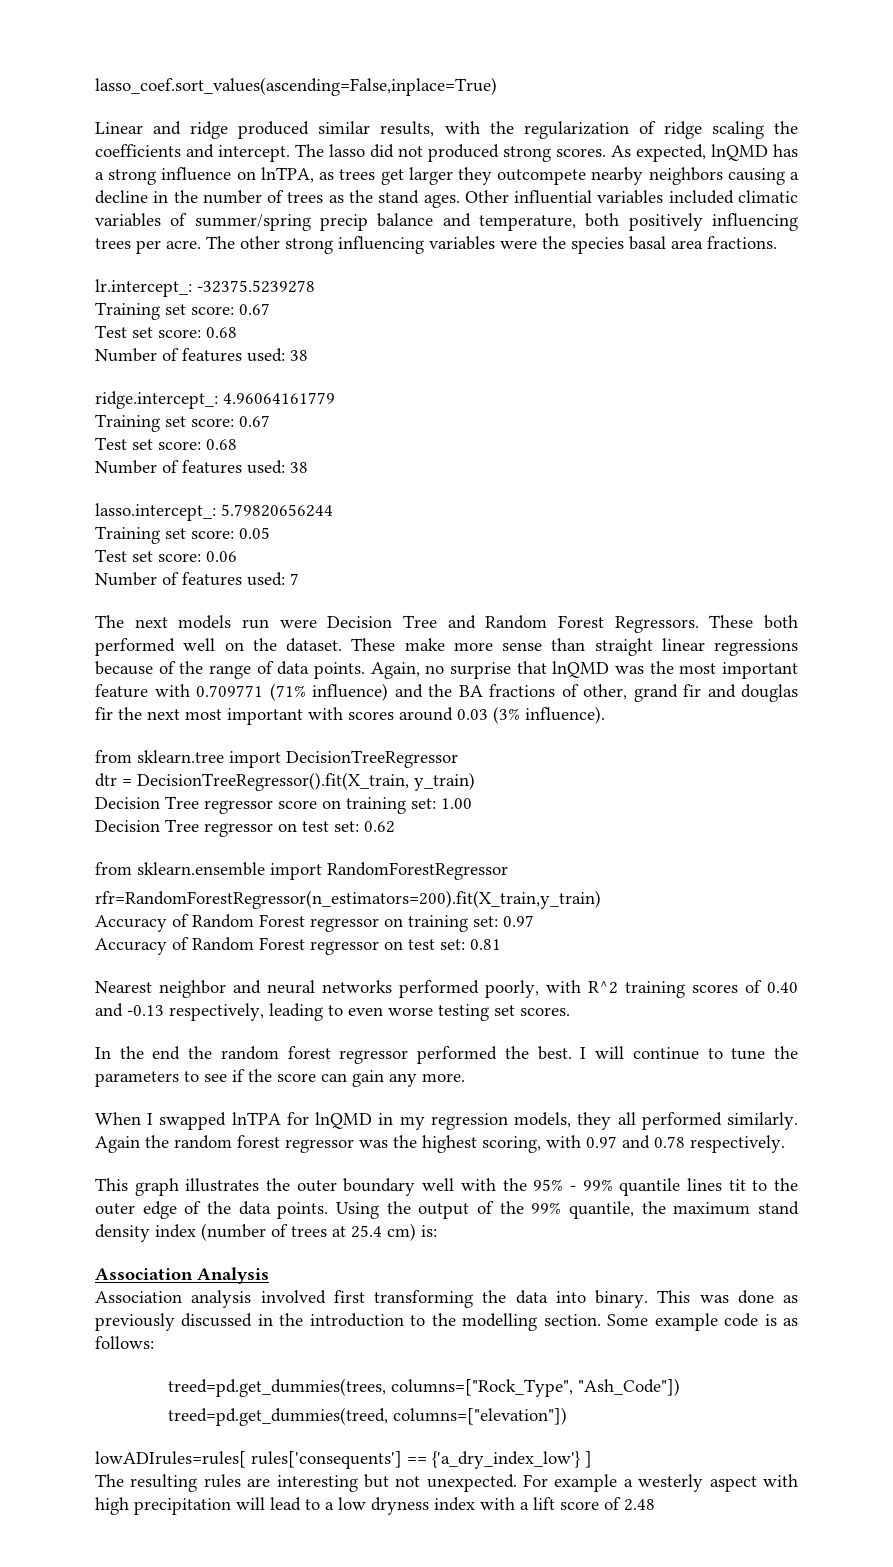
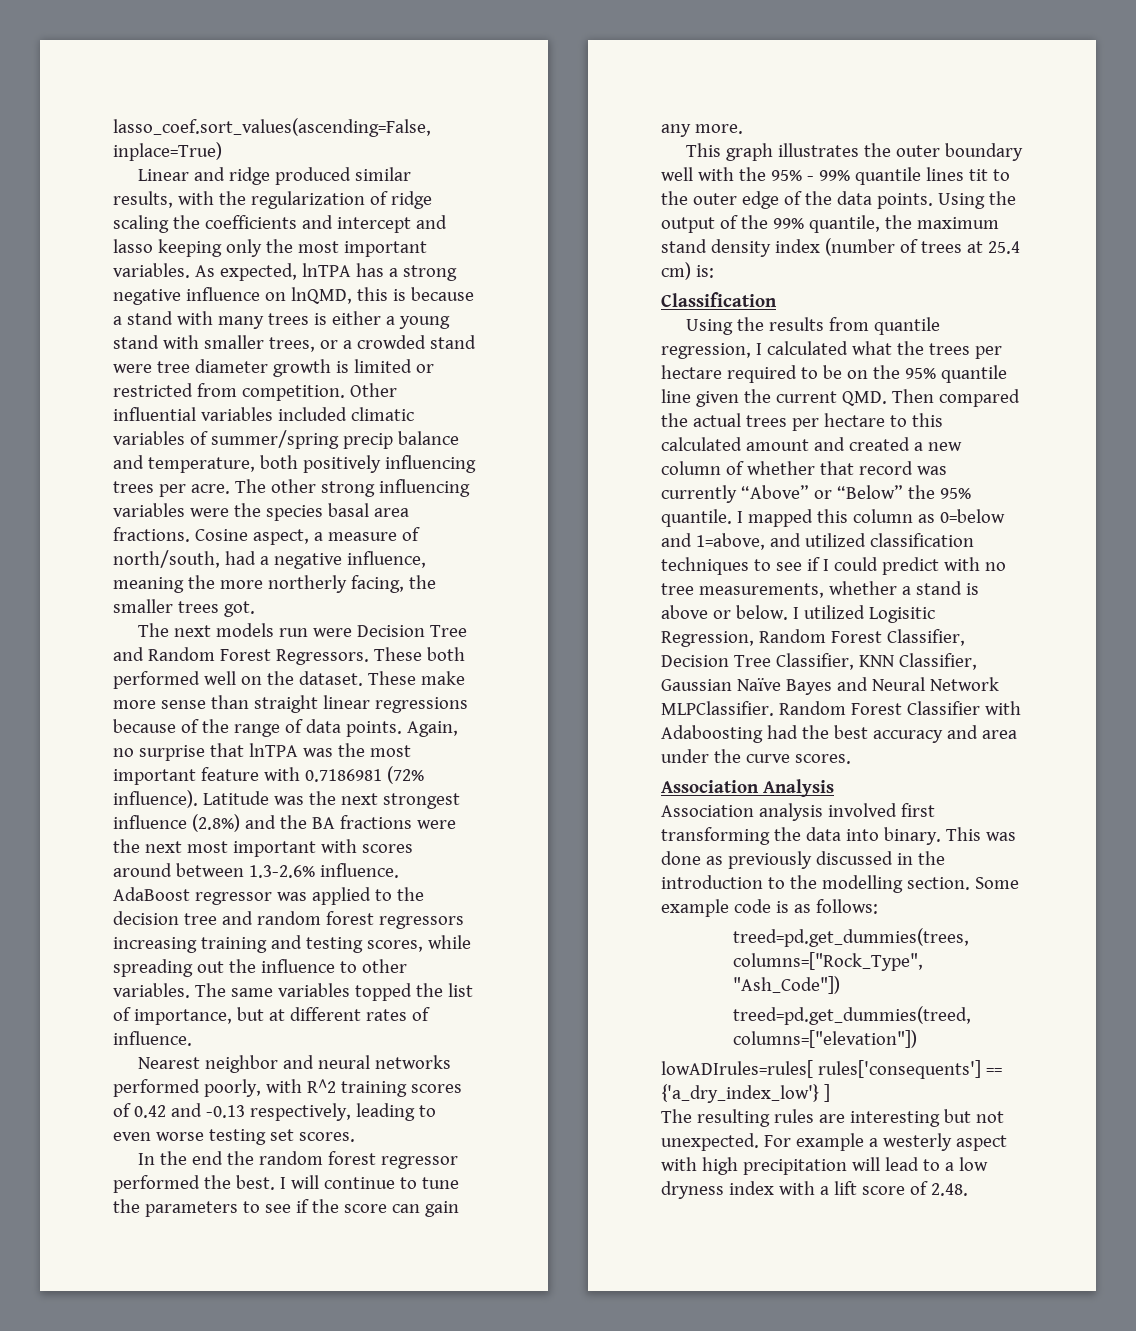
- Linear and ridge produced similar results, with the regularization of ridge scaling the coefficients and intercept. The lasso did not produced strong scores.
+ Linear and ridge produced similar results, with the regularization of ridge scaling the coefficients and intercept and lasso keeping only the most important variables.
- As expected, lnQMD has a strong influence on lnTPA, as trees get larger they outcompete nearby neighbors causing a decline in the number of trees as the stand ages.
+ As expected, lnTPA has a strong negative influence on lnQMD, this is because a stand with many trees is either a young stand with smaller trees, or a crowded stand were tree diameter growth is limited or restricted from competition.
- The other strong influencing variables were the species basal area fractions.
- lr.intercept_: -32375.5239278
- Training set score: 0.67
- Test set score: 0.68
- Number of features used: 38
- ridge.intercept_: 4.96064161779
- Training set score: 0.67
- Test set score: 0.68
- Number of features used: 38
- lasso.intercept_: 5.79820656244
- Training set score: 0.05
- Test set score: 0.06
- Number of features used: 7
+ The other strong influencing variables were the species basal area fractions. Cosine aspect, a measure of north/south, had a negative influence, meaning the more northerly facing, the smaller trees got.
- Again, no surprise that lnQMD was the most important feature with 0.709771 (71% influence) and the BA fractions of other, grand fir and douglas fir the next most important with scores around 0.03 (3% influence).
- from sklearn.tree import DecisionTreeRegressor
- dtr = DecisionTreeRegressor().fit(X_train, y_train)
- Decision Tree regressor score on training set: 1.00
- Decision Tree regressor on test set: 0.62
- from sklearn.ensemble import RandomForestRegressor
- rfr=RandomForestRegressor(n_estimators=200).fit(X_train,y_train)
- Accuracy of Random Forest regressor on training set: 0.97
- Accuracy of Random Forest regressor on test set: 0.81
+ Again, no surprise that lnTPA was the most important feature with 0.7186981 (72% influence). Latitude was the next strongest influence (2.8%) and the BA fractions were the next most important with scores around between 1.3-2.6% influence. AdaBoost regressor was applied to the decision tree and random forest regressors increasing training and testing scores, while spreading out the influence to other variables. The same variables topped the list of importance, but at different rates of influence.
- Nearest neighbor and neural networks performed poorly, with R^2 training scores of 0.40 and -0.13 respectively, leading to even worse testing set scores.
+ Nearest neighbor and neural networks performed poorly, with R^2 training scores of 0.42 and -0.13 respectively, leading to even worse testing set scores.
- When I swapped lnTPA for lnQMD in my regression models, they all performed similarly. Again the random forest regressor was the highest scoring, with 0.97 and 0.78 respectively.
+ Classification
+ Using the results from quantile regression, I calculated what the trees per hectare required to be on the 95% quantile line given the current QMD. Then compared the actual trees per hectare to this calculated amount and created a new column of whether that record was currently “Above” or “Below” the 95% quantile. I mapped this column as 0=below and 1=above, and utilized classification techniques to see if I could predict with no tree measurements, whether a stand is above or below. I utilized Logisitic Regression, Random Forest Classifier, Decision Tree Classifier, KNN Classifier, Gaussian Naïve Bayes and Neural Network MLPClassifier. Random Forest Classifier with Adaboosting had the best accuracy and area under the curve scores.
- For example a westerly aspect with high precipitation will lead to a low dryness index with a lift score of 2.48
+ For example a westerly aspect with high precipitation will lead to a low dryness index with a lift score of 2.48.

